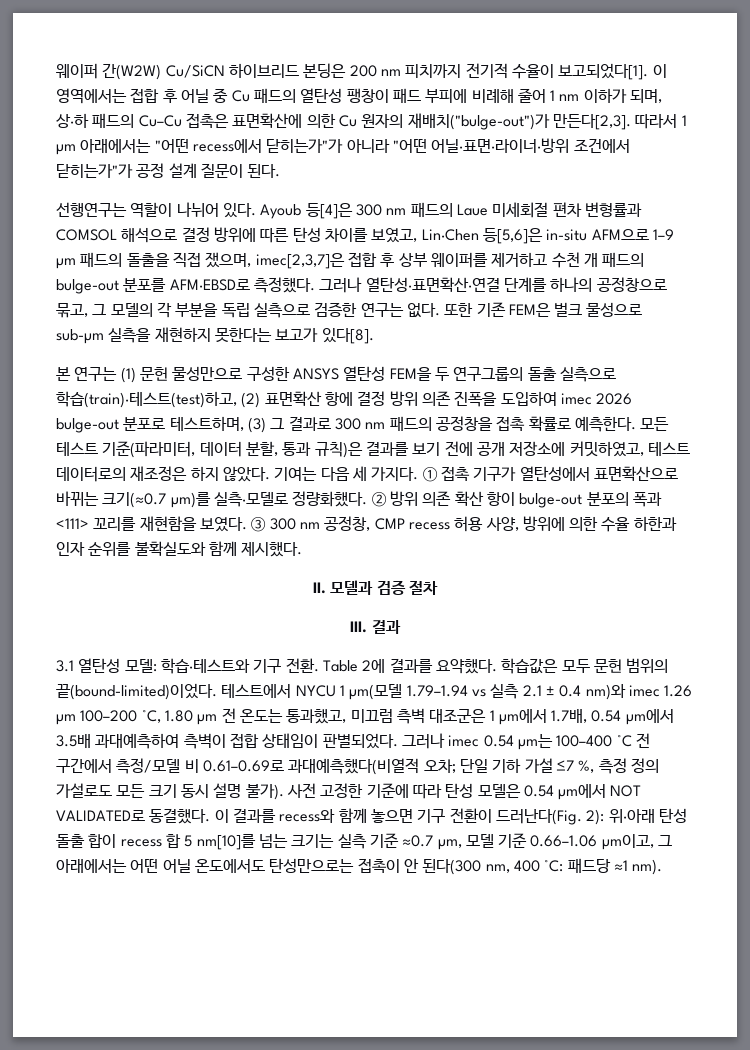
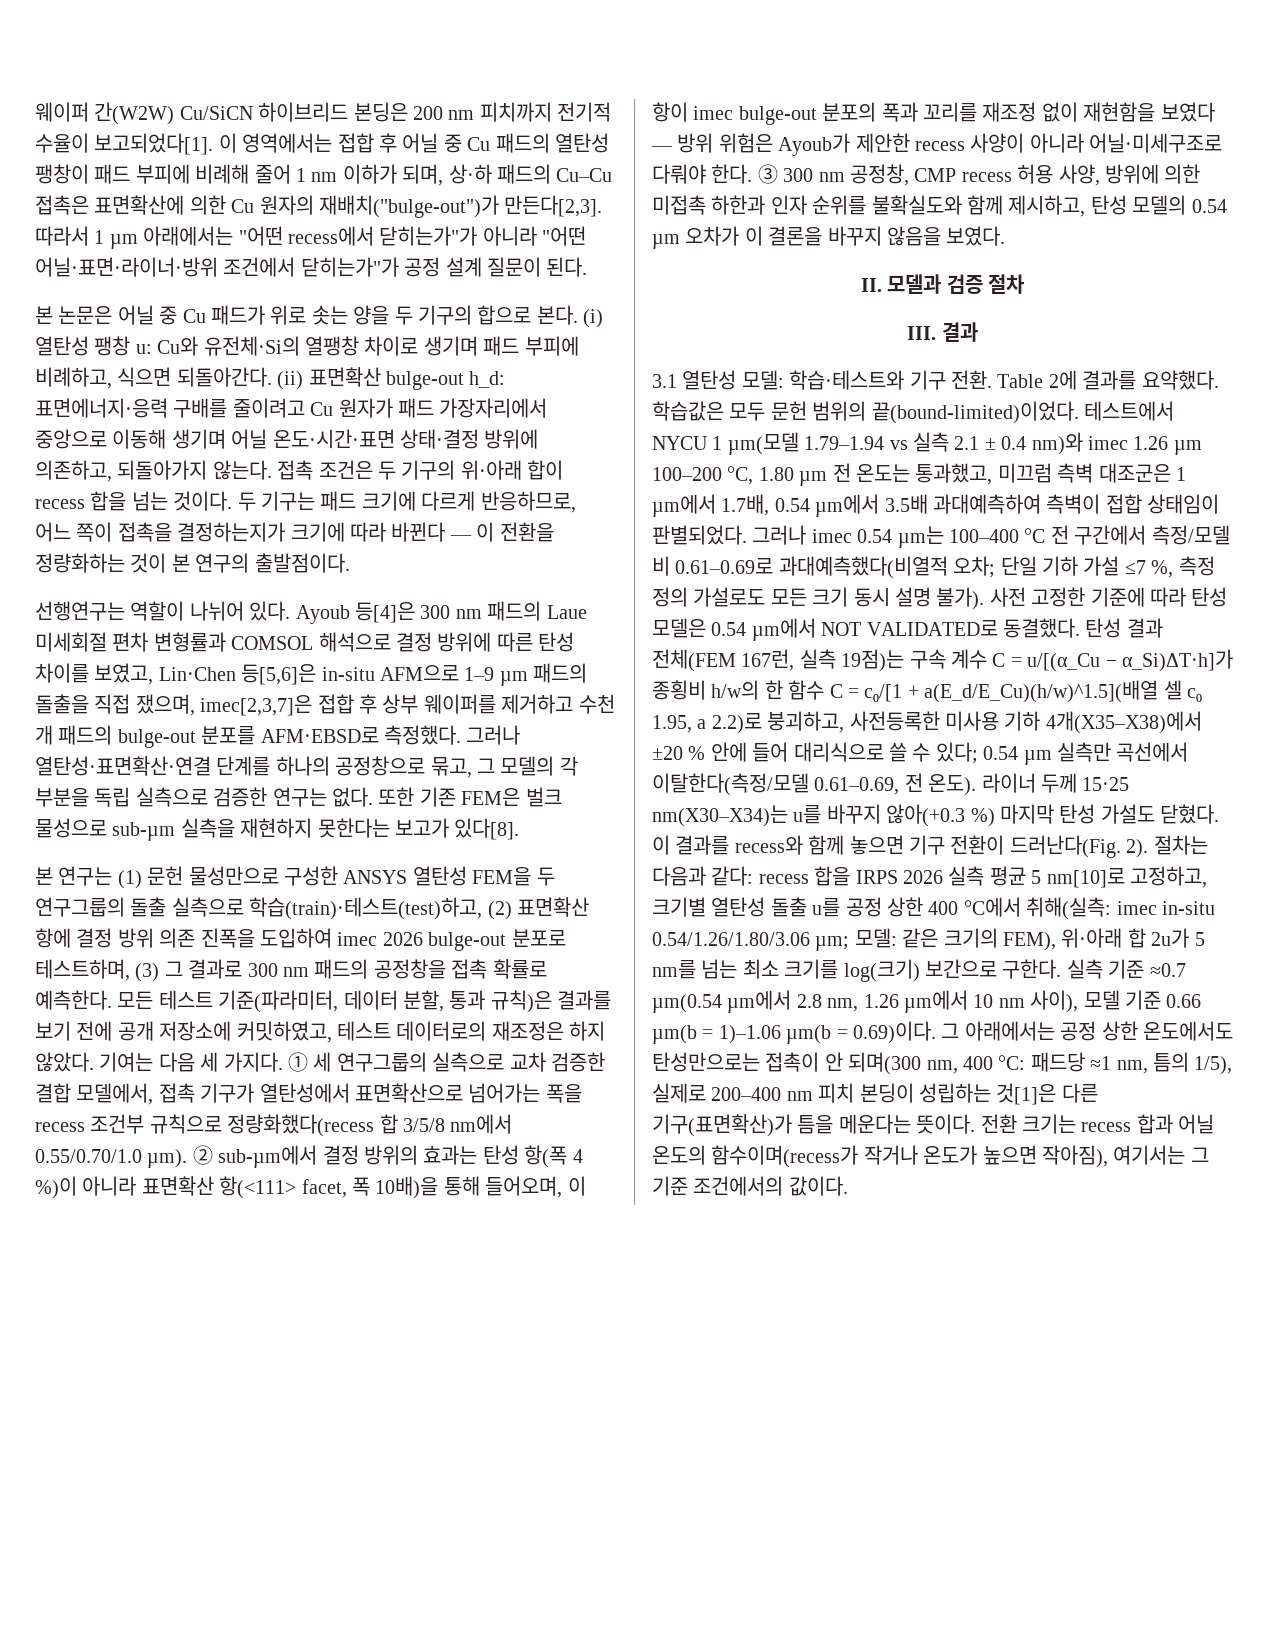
+ 본 논문은 어닐 중 Cu 패드가 위로 솟는 양을 두 기구의 합으로 본다. (i) 열탄성 팽창 u: Cu와 유전체·Si의 열팽창 차이로 생기며 패드 부피에 비례하고, 식으면 되돌아간다. (ii) 표면확산 bulge-out h_d: 표면에너지·응력 구배를 줄이려고 Cu 원자가 패드 가장자리에서 중앙으로 이동해 생기며 어닐 온도·시간·표면 상태·결정 방위에 의존하고, 되돌아가지 않는다. 접촉 조건은 두 기구의 위·아래 합이 recess 합을 넘는 것이다. 두 기구는 패드 크기에 다르게 반응하므로, 어느 쪽이 접촉을 결정하는지가 크기에 따라 바뀐다 — 이 전환을 정량화하는 것이 본 연구의 출발점이다.
- ① 접촉 기구가 열탄성에서 표면확산으로 바뀌는 크기(≈0.7 µm)를 실측·모델로 정량화했다. ② 방위 의존 확산 항이 bulge-out 분포의 폭과 <111> 꼬리를 재현함을 보였다.
+ ① 세 연구그룹의 실측으로 교차 검증한 결합 모델에서, 접촉 기구가 열탄성에서 표면확산으로 넘어가는 폭을 recess 조건부 규칙으로 정량화했다(recess 합 3/5/8 nm에서 0.55/0.70/1.0 µm). ② sub-µm에서 결정 방위의 효과는 탄성 항(폭 4 %)이 아니라 표면확산 항(<111> facet, 폭 10배)을 통해 들어오며, 이 항이 imec bulge-out 분포의 폭과 꼬리를 재조정 없이 재현함을 보였다 — 방위 위험은 Ayoub가 제안한 recess 사양이 아니라 어닐·미세구조로 다뤄야 한다.
- ③ 300 nm 공정창, CMP recess 허용 사양, 방위에 의한 수율 하한과 인자 순위를 불확실도와 함께 제시했다.
+ ③ 300 nm 공정창, CMP recess 허용 사양, 방위에 의한 미접촉 하한과 인자 순위를 불확실도와 함께 제시하고, 탄성 모델의 0.54 µm 오차가 이 결론을 바꾸지 않음을 보였다.
+ 탄성 결과 전체(FEM 167런, 실측 19점)는 구속 계수 C = u/[(α_Cu − α_Si)ΔT·h]가 종횡비 h/w의 한 함수 C = c₀/[1 + a(E_d/E_Cu)(h/w)^1.5](배열 셀 c₀ 1.95, a 2.2)로 붕괴하고, 사전등록한 미사용 기하 4개(X35–X38)에서 ±20 % 안에 들어 대리식으로 쓸 수 있다; 0.54 µm 실측만 곡선에서 이탈한다(측정/모델 0.61–0.69, 전 온도). 라이너 두께 15·25 nm(X30–X34)는 u를 바꾸지 않아(+0.3 %) 마지막 탄성 가설도 닫혔다.
- 2): 위·아래 탄성 돌출 합이 recess 합 5 nm[10]를 넘는 크기는 실측 기준 ≈0.7 µm, 모델 기준 0.66–1.06 µm이고, 그 아래에서는 어떤 어닐 온도에서도 탄성만으로는 접촉이 안 된다(300 nm, 400 °C: 패드당 ≈1 nm).
+ 2). 절차는 다음과 같다: recess 합을 IRPS 2026 실측 평균 5 nm[10]로 고정하고, 크기별 열탄성 돌출 u를 공정 상한 400 °C에서 취해(실측: imec in-situ 0.54/1.26/1.80/3.06 µm; 모델: 같은 크기의 FEM), 위·아래 합 2u가 5 nm를 넘는 최소 크기를 log(크기) 보간으로 구한다. 실측 기준 ≈0.7 µm(0.54 µm에서 2.8 nm, 1.26 µm에서 10 nm 사이), 모델 기준 0.66 µm(b = 1)–1.06 µm(b = 0.69)이다. 그 아래에서는 공정 상한 온도에서도 탄성만으로는 접촉이 안 되며(300 nm, 400 °C: 패드당 ≈1 nm, 틈의 1/5), 실제로 200–400 nm 피치 본딩이 성립하는 것[1]은 다른 기구(표면확산)가 틈을 메운다는 뜻이다. 전환 크기는 recess 합과 어닐 온도의 함수이며(recess가 작거나 온도가 높으면 작아짐), 여기서는 그 기준 조건에서의 값이다.

